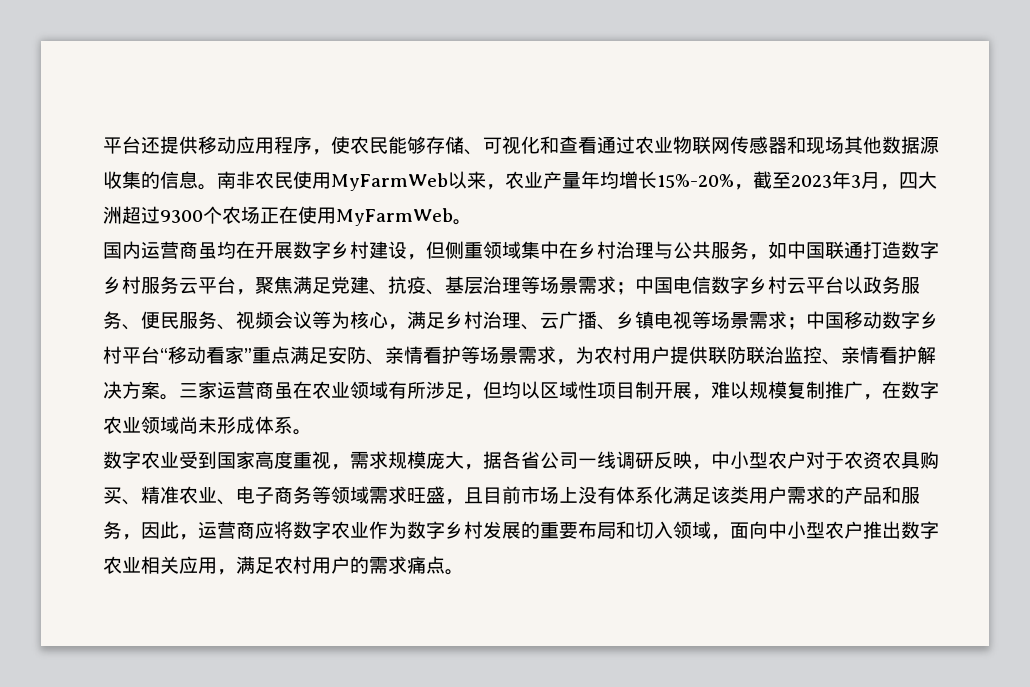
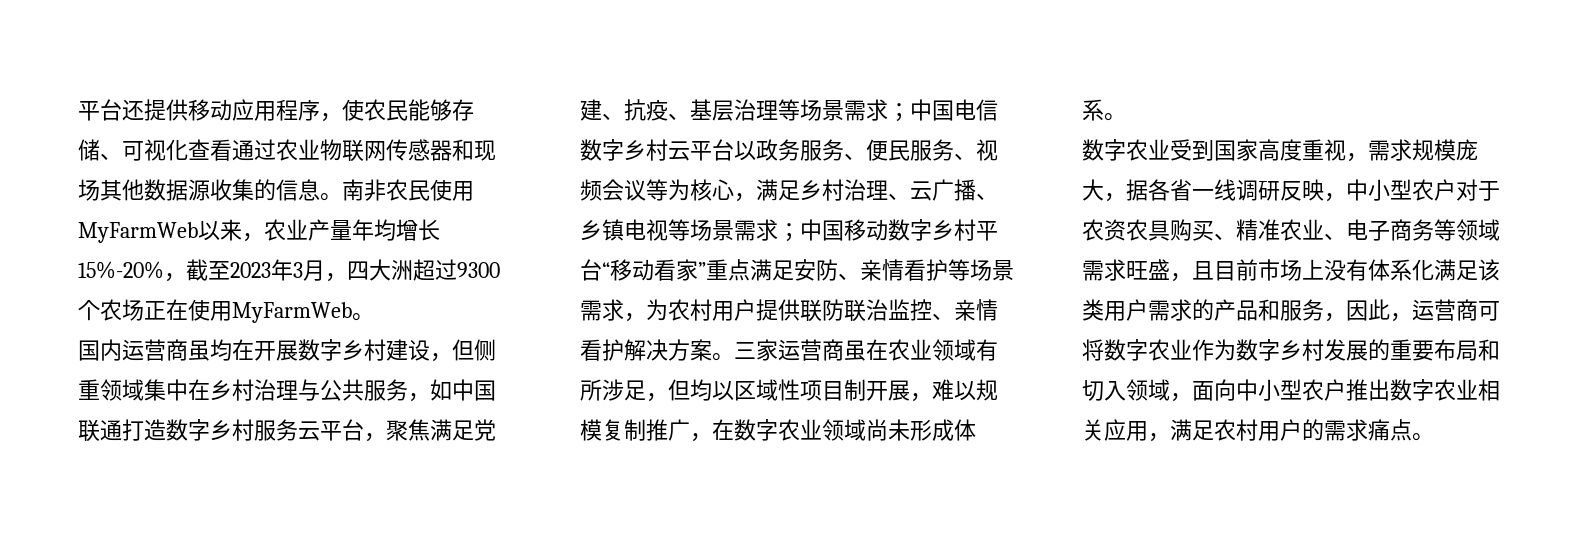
- 平台还提供移动应用程序，使农民能够存储、可视化和查看通过农业物联网传感器和现场其他数据源收集的信息。
+ 平台还提供移动应用程序，使农民能够存储、可视化查看通过农业物联网传感器和现场其他数据源收集的信息。
- 数字农业受到国家高度重视，需求规模庞大，据各省公司一线调研反映，中小型农户对于农资农具购买、精准农业、电子商务等领域需求旺盛，且目前市场上没有体系化满足该类用户需求的产品和服务，因此，运营商应将数字农业作为数字乡村发展的重要布局和切入领域，面向中小型农户推出数字农业相关应用，满足农村用户的需求痛点。
+ 数字农业受到国家高度重视，需求规模庞大，据各省一线调研反映，中小型农户对于农资农具购买、精准农业、电子商务等领域需求旺盛，且目前市场上没有体系化满足该类用户需求的产品和服务，因此，运营商可将数字农业作为数字乡村发展的重要布局和切入领域，面向中小型农户推出数字农业相关应用，满足农村用户的需求痛点。

